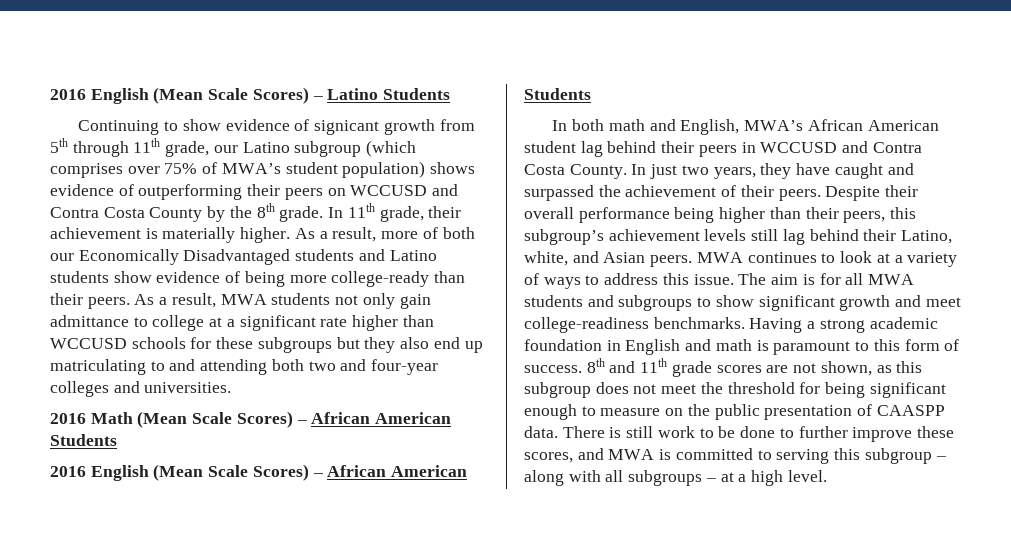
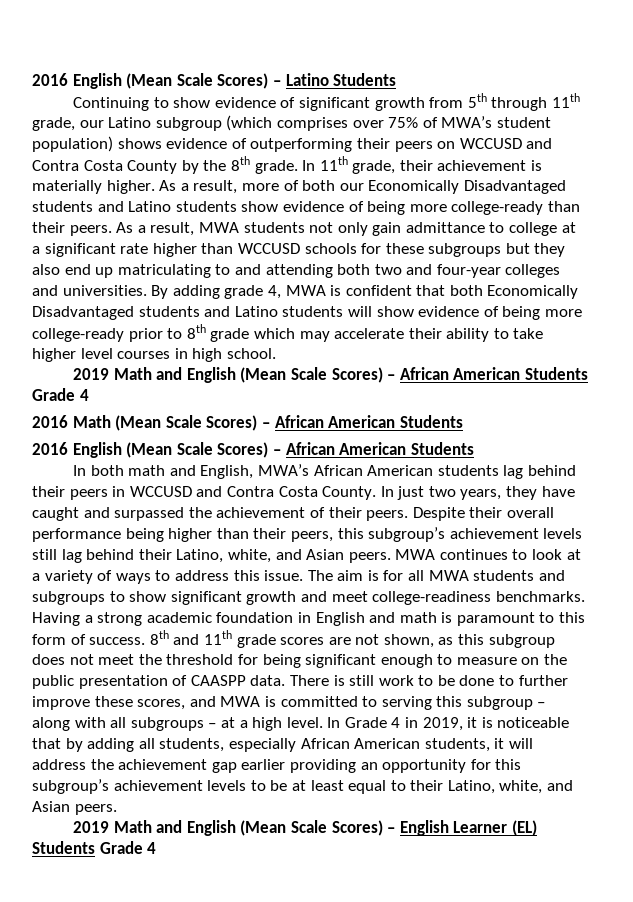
- Continuing to show evidence of signicant growth from 5th through 11th grade, our Latino subgroup (which comprises over 75% of MWA’s student population) shows evidence of outperforming their peers on WCCUSD and Contra Costa County by the 8th grade.
+ Continuing to show evidence of significant growth from 5th through 11th grade, our Latino subgroup (which comprises over 75% of MWA’s student population) shows evidence of outperforming their peers on WCCUSD and Contra Costa County by the 8th grade.
+ By adding grade 4, MWA is confident that both Economically Disadvantaged students and Latino students will show evidence of being more college-ready prior to 8th grade which may accelerate their ability to take higher level courses in high school.
+ 2019 Math and English (Mean Scale Scores) – African American Students Grade 4
- In both math and English, MWA’s African American student lag behind their peers in WCCUSD and Contra Costa County.
+ In both math and English, MWA’s African American students lag behind their peers in WCCUSD and Contra Costa County.
+ In Grade 4 in 2019, it is noticeable that by adding all students, especially African American students, it will address the achievement gap earlier providing an opportunity for this subgroup’s achievement levels to be at least equal to their Latino, white, and Asian peers.
+ 2019 Math and English (Mean Scale Scores) – English Learner (EL) Students Grade 4

